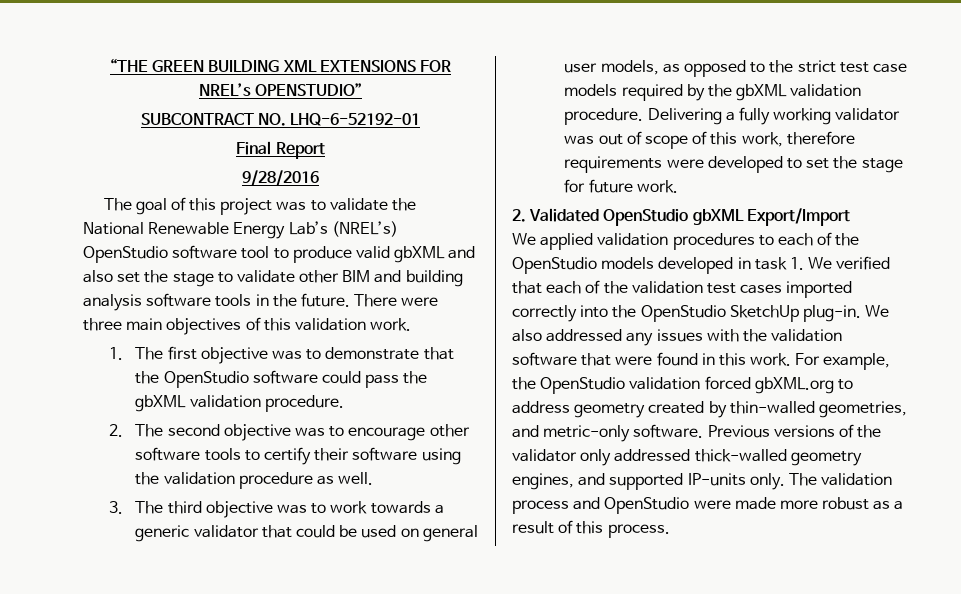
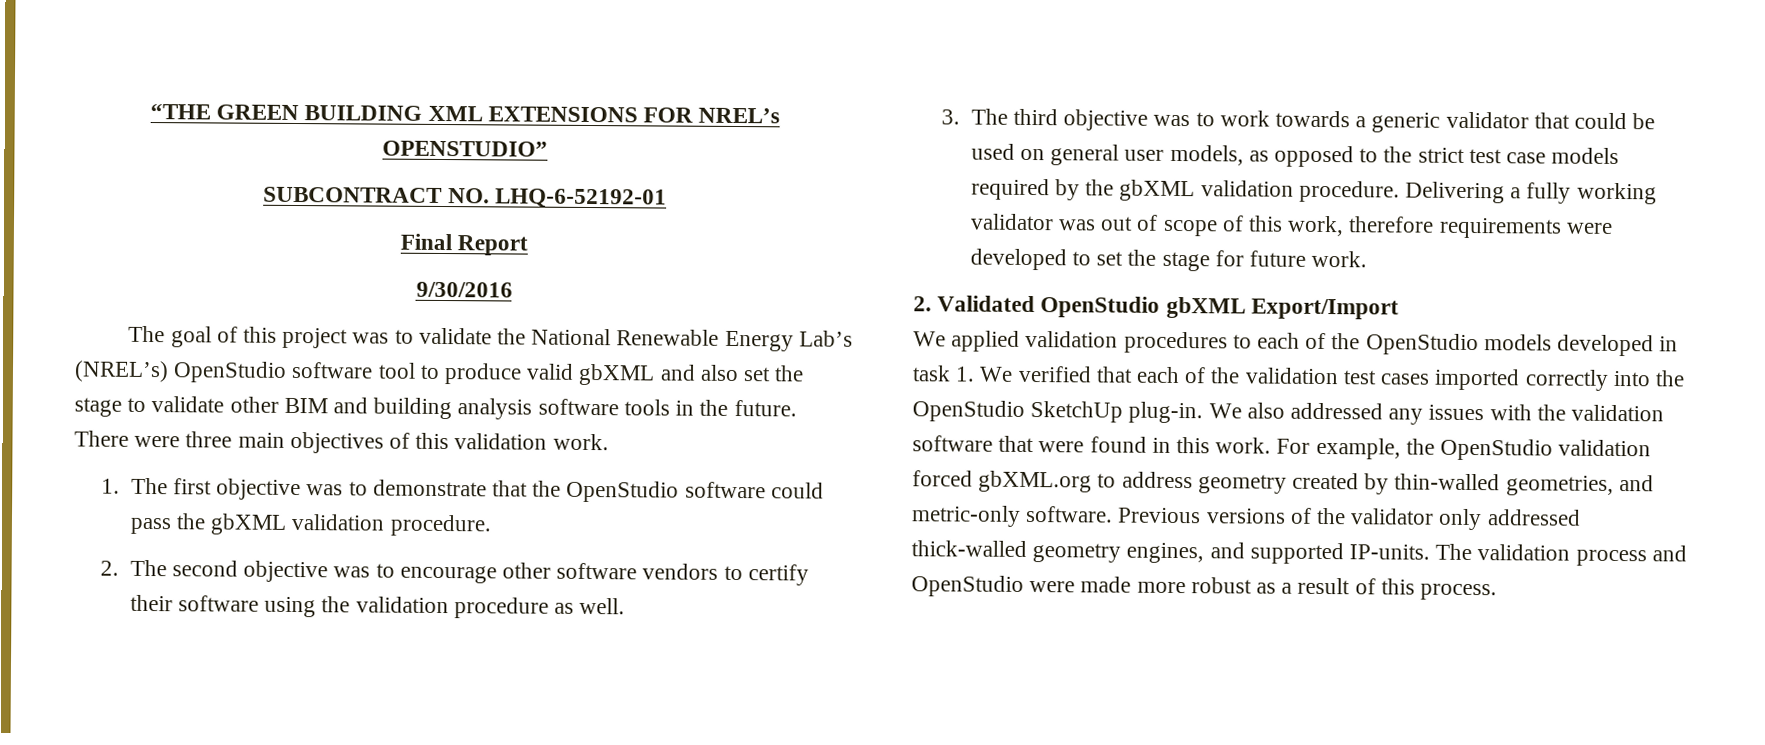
- 9/28/2016
+ 9/30/2016
- 2. The second objective was to encourage other software tools to certify their software using the validation procedure as well.
+ 2. The second objective was to encourage other software vendors to certify their software using the validation procedure as well.
- Previous versions of the validator only addressed thick-walled geometry engines, and supported IP-units only.
+ Previous versions of the validator only addressed thick-walled geometry engines, and supported IP-units.

